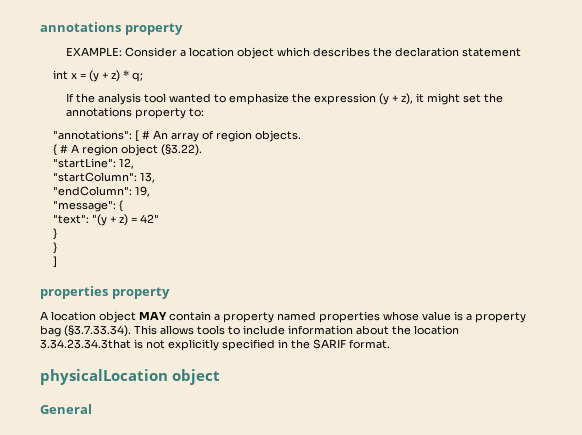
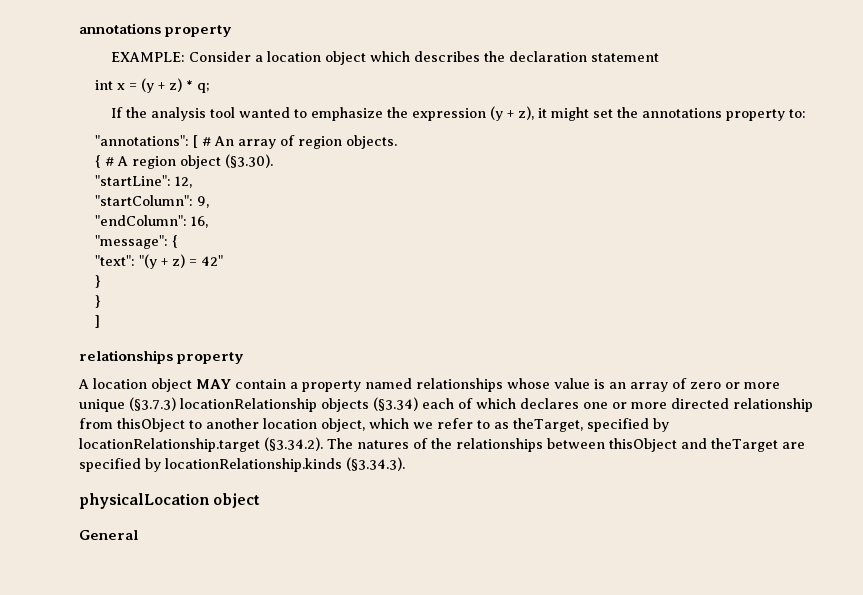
- { # A region object (§3.22).
+ { # A region object (§3.30).
- "startColumn": 13,
+ "startColumn": 9,
- "endColumn": 19,
+ "endColumn": 16,
- properties property
+ relationships property
- A location object MAY contain a property named properties whose value is a property bag (§3.7.33.34). This allows tools to include information about the location 3.34.23.34.3that is not explicitly specified in the SARIF format.
+ A location object MAY contain a property named relationships whose value is an array of zero or more unique (§3.7.3) locationRelationship objects (§3.34) each of which declares one or more directed relationship from thisObject to another location object, which we refer to as theTarget, specified by locationRelationship.target (§3.34.2). The natures of the relationships between thisObject and theTarget are specified by locationRelationship.kinds (§3.34.3).

